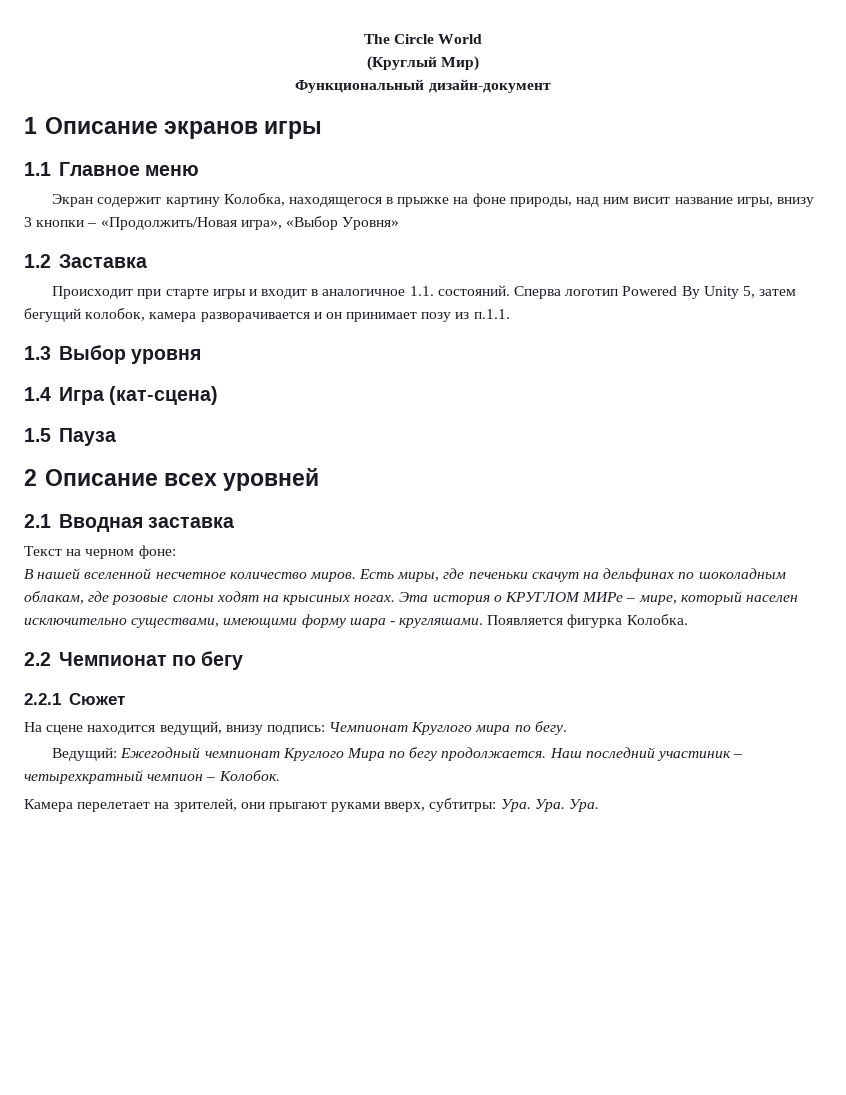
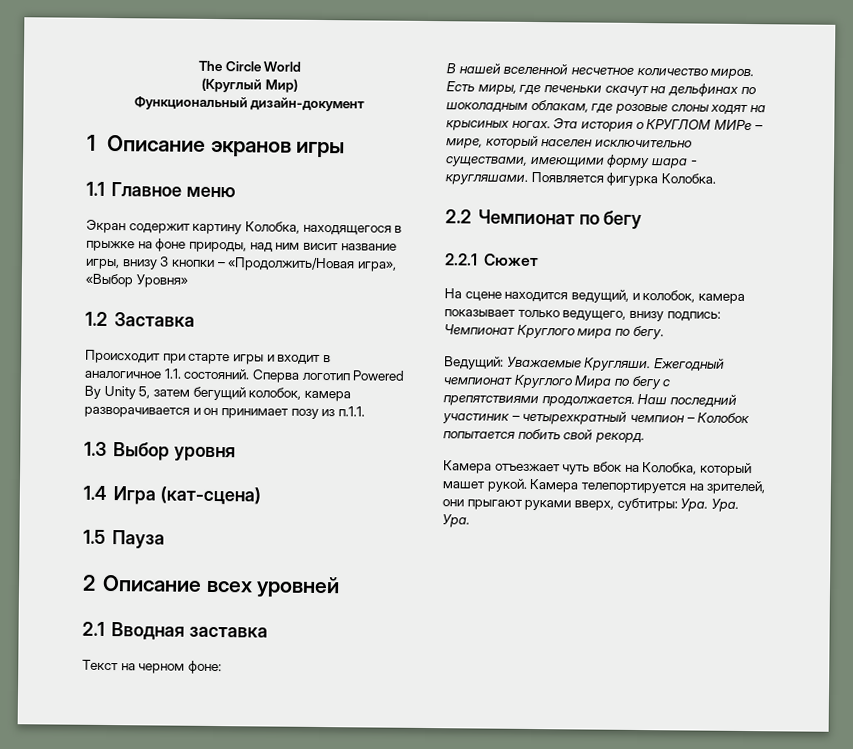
- На сцене находится ведущий, внизу подпись: Чемпионат Круглого мира по бегу.
+ На сцене находится ведущий, и колобок, камера показывает только ведущего, внизу подпись: Чемпионат Круглого мира по бегу.
- Ведущий: Ежегодный чемпионат Круглого Мира по бегу продолжается.
+ Ведущий: Уважаемые Кругляши. Ежегодный чемпионат Круглого Мира по бегу с препятствиями продолжается.
- Наш последний участиник – четырехкратный чемпион – Колобок.
- Камера перелетает на зрителей, они прыгают руками вверх, субтитры: Ура. Ура. Ура.
+ Наш последний участиник – четырехкратный чемпион – Колобок попытается побить свой рекорд.
+ Камера отъезжает чуть вбок на Колобка, который машет рукой. Камера телепортируется на зрителей, они прыгают руками вверх, субтитры: Ура. Ура. Ура.

